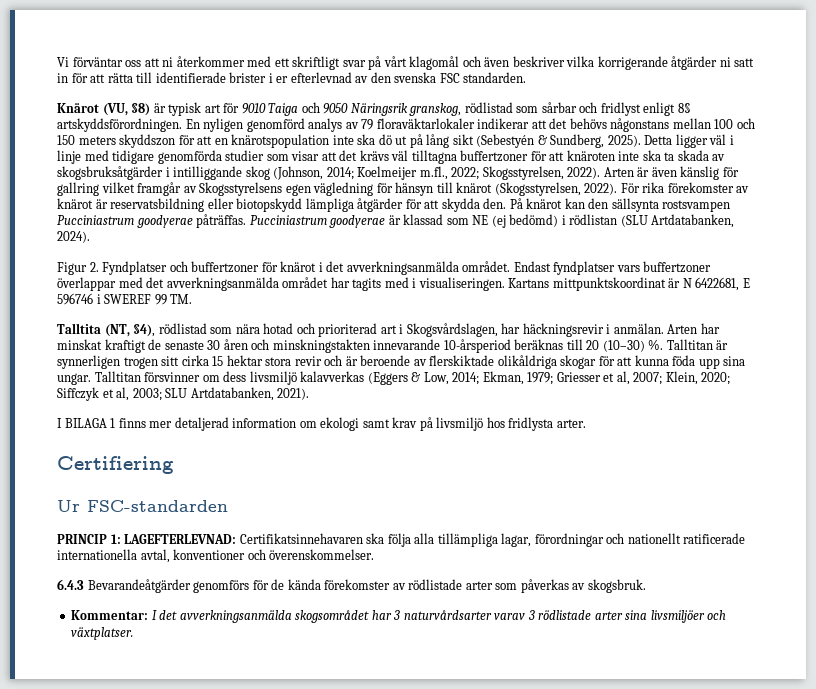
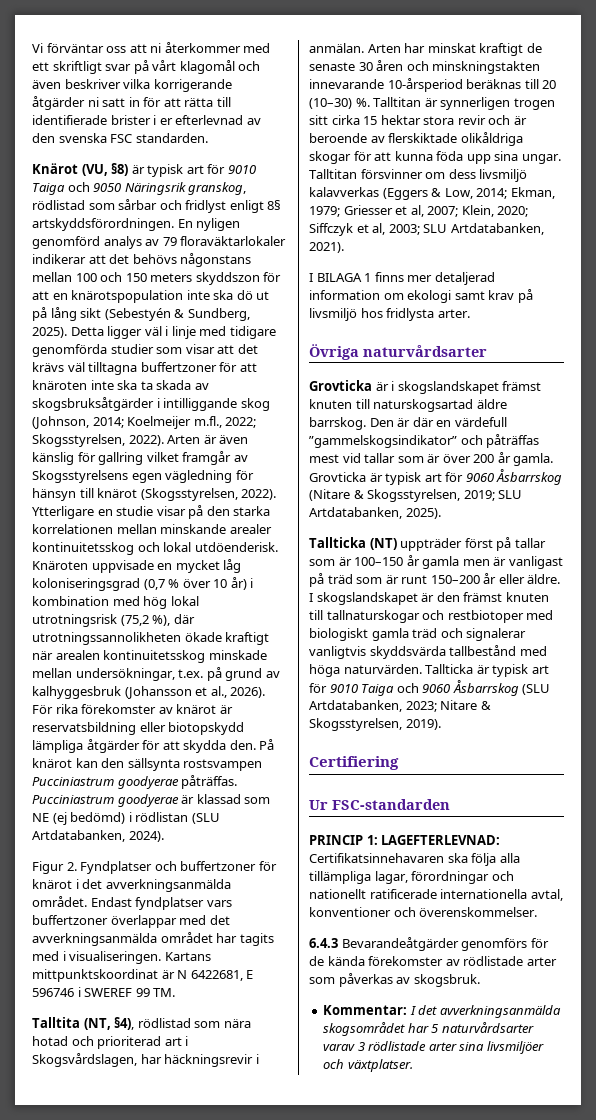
+ Ytterligare en studie visar på den starka korrelationen mellan minskande arealer kontinuitetsskog och lokal utdöenderisk. Knäroten uppvisade en mycket låg koloniseringsgrad (0,7 % över 10 år) i kombination med hög lokal utrotningsrisk (75,2 %), där utrotningssannolikheten ökade kraftigt när arealen kontinuitetsskog minskade mellan undersökningar, t.ex. på grund av kalhyggesbruk (Johansson et al., 2026).
+ Övriga naturvårdsarter
+ Grovticka är i skogslandskapet främst knuten till naturskogsartad äldre barrskog. Den är där en värdefull ”gammelskogsindikator” och påträffas mest vid tallar som är över 200 år gamla. Grovticka är typisk art för 9060 Åsbarrskog (Nitare & Skogsstyrelsen, 2019; SLU Artdatabanken, 2025).
+ Tallticka (NT) uppträder först på tallar som är 100–150 år gamla men är vanligast på träd som är runt 150–200 år eller äldre. I skogslandskapet är den främst knuten till tallnaturskogar och restbiotoper med biologiskt gamla träd och signalerar vanligtvis skyddsvärda tallbestånd med höga naturvärden. Tallticka är typisk art för 9010 Taiga och 9060 Åsbarrskog (SLU Artdatabanken, 2023; Nitare & Skogsstyrelsen, 2019).
- Kommentar: I det avverkningsanmälda skogsområdet har 3 naturvårdsarter varav 3 rödlistade arter sina livsmiljöer och växtplatser.
+ Kommentar: I det avverkningsanmälda skogsområdet har 5 naturvårdsarter varav 3 rödlistade arter sina livsmiljöer och växtplatser.

